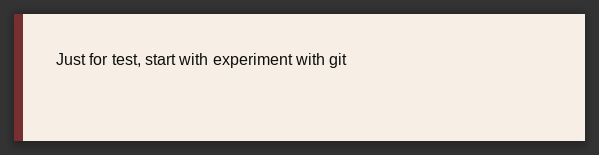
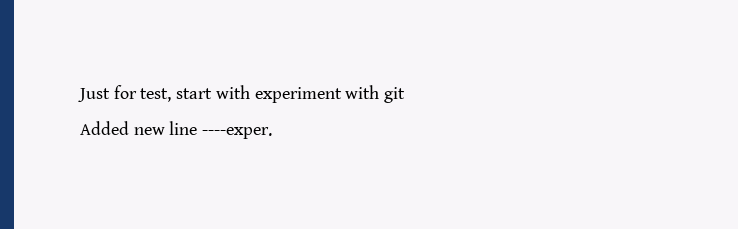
+ Added new line ----exper.

